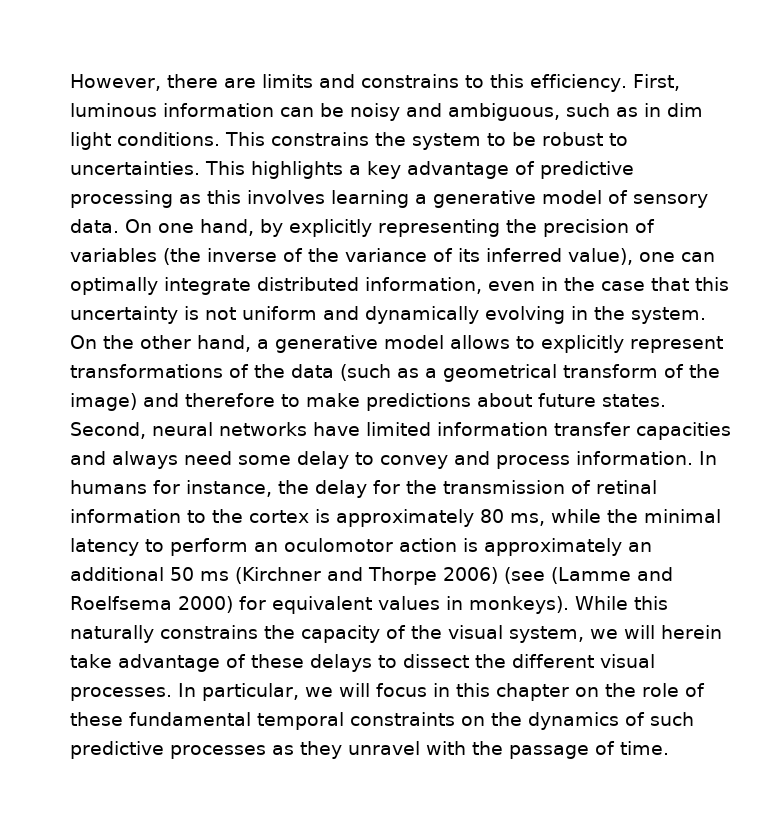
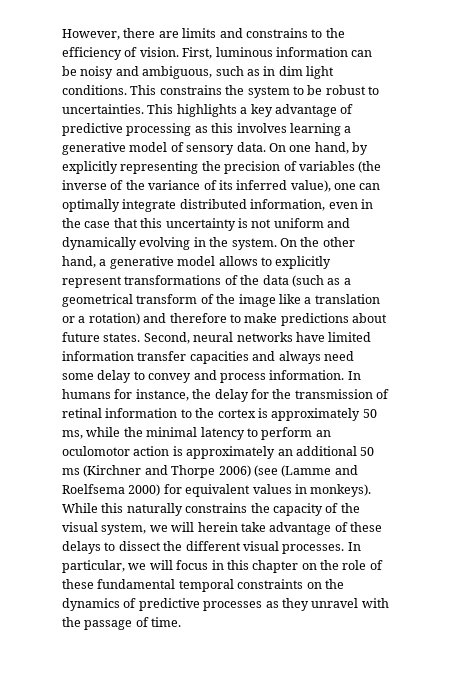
- However, there are limits and constrains to this efficiency.
+ However, there are limits and constrains to the efficiency of vision.
- On the other hand, a generative model allows to explicitly represent transformations of the data (such as a geometrical transform of the image) and therefore to make predictions about future states.
+ On the other hand, a generative model allows to explicitly represent transformations of the data (such as a geometrical transform of the image like a translation or a rotation) and therefore to make predictions about future states.
- In humans for instance, the delay for the transmission of retinal information to the cortex is approximately 80 ms, while the minimal latency to perform an oculomotor action is approximately an additional 50 ms (Kirchner and Thorpe 2006) (see (Lamme and Roelfsema 2000) for equivalent values in monkeys).
+ In humans for instance, the delay for the transmission of retinal information to the cortex is approximately 50 ms, while the minimal latency to perform an oculomotor action is approximately an additional 50 ms (Kirchner and Thorpe 2006) (see (Lamme and Roelfsema 2000) for equivalent values in monkeys).
- In particular, we will focus in this chapter on the role of these fundamental temporal constraints on the dynamics of such predictive processes as they unravel with the passage of time.
+ In particular, we will focus in this chapter on the role of these fundamental temporal constraints on the dynamics of predictive processes as they unravel with the passage of time.

